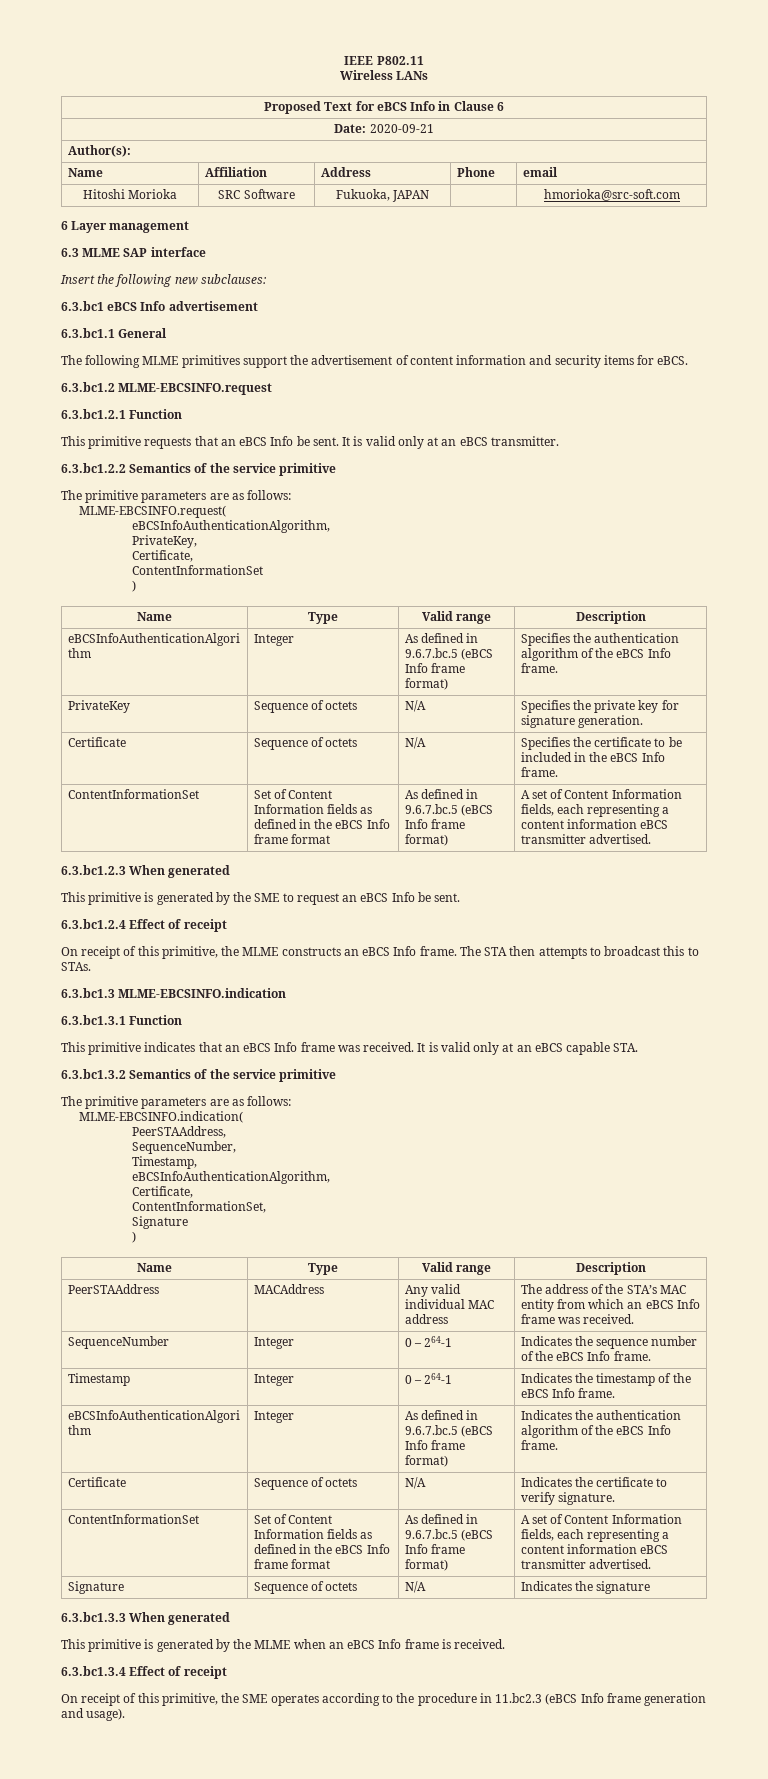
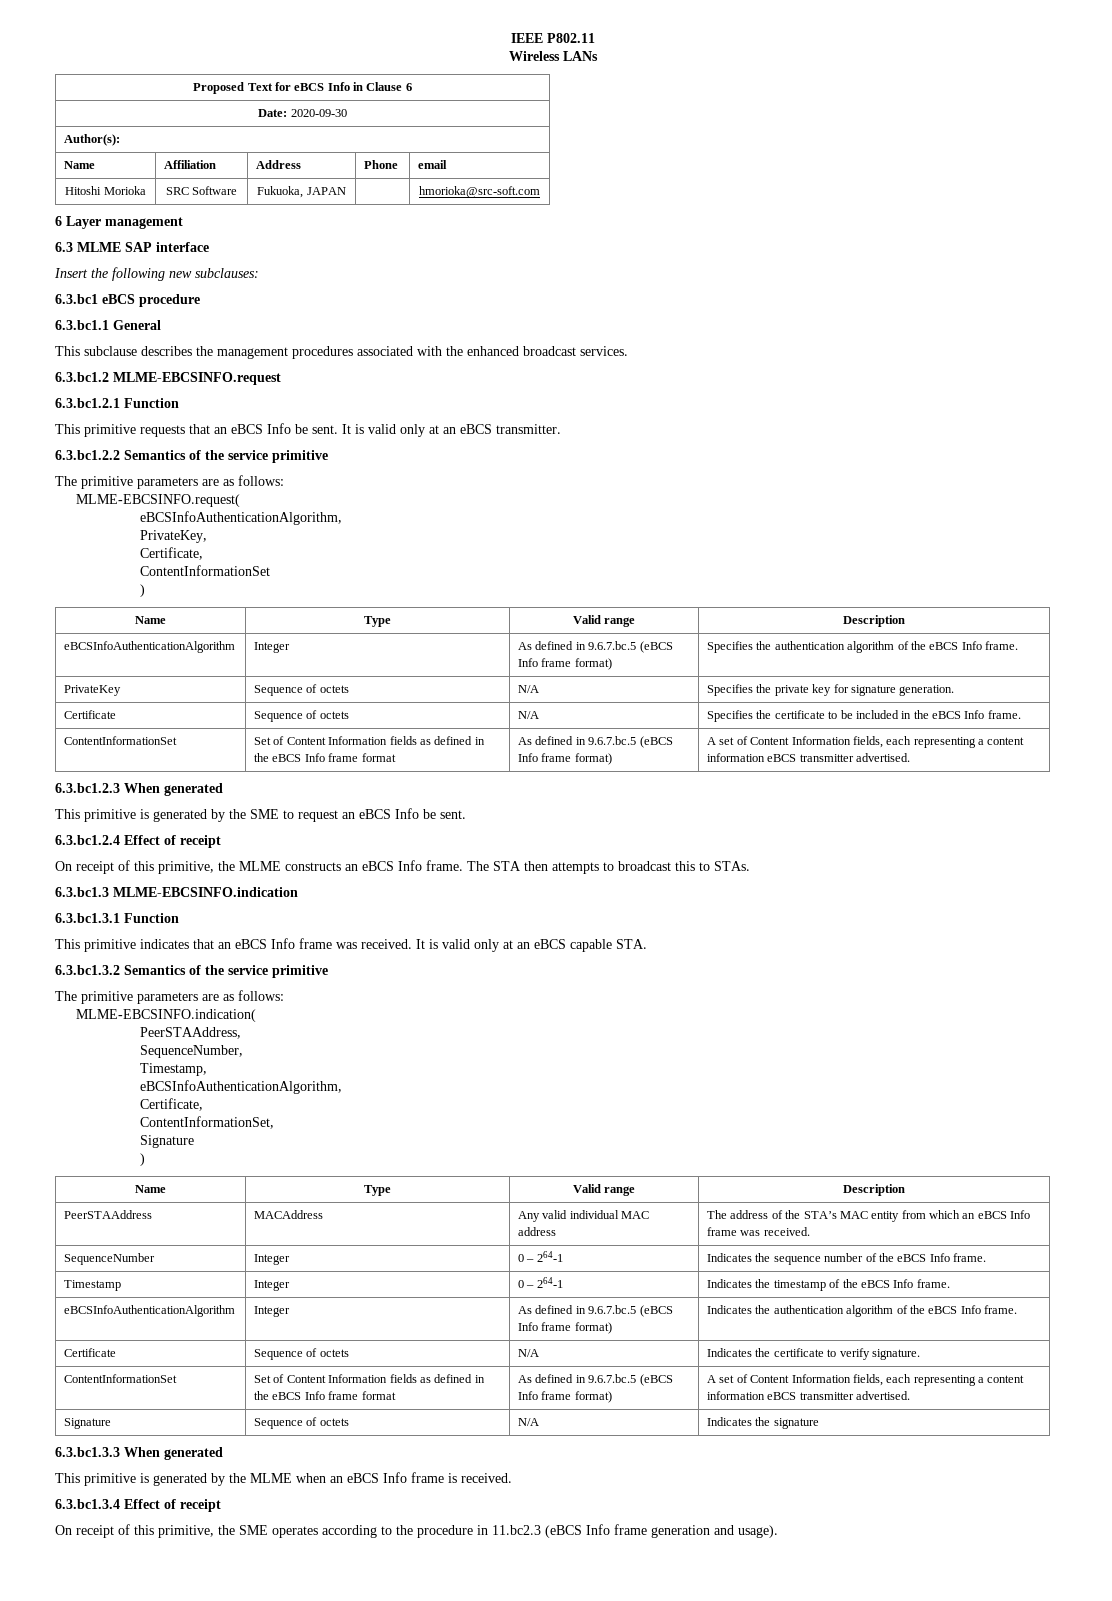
- Date: 2020-09-21
+ Date: 2020-09-30
- 6.3.bc1 eBCS Info advertisement
+ 6.3.bc1 eBCS procedure
- The following MLME primitives support the advertisement of content information and security items for eBCS.
+ This subclause describes the management procedures associated with the enhanced broadcast services.

